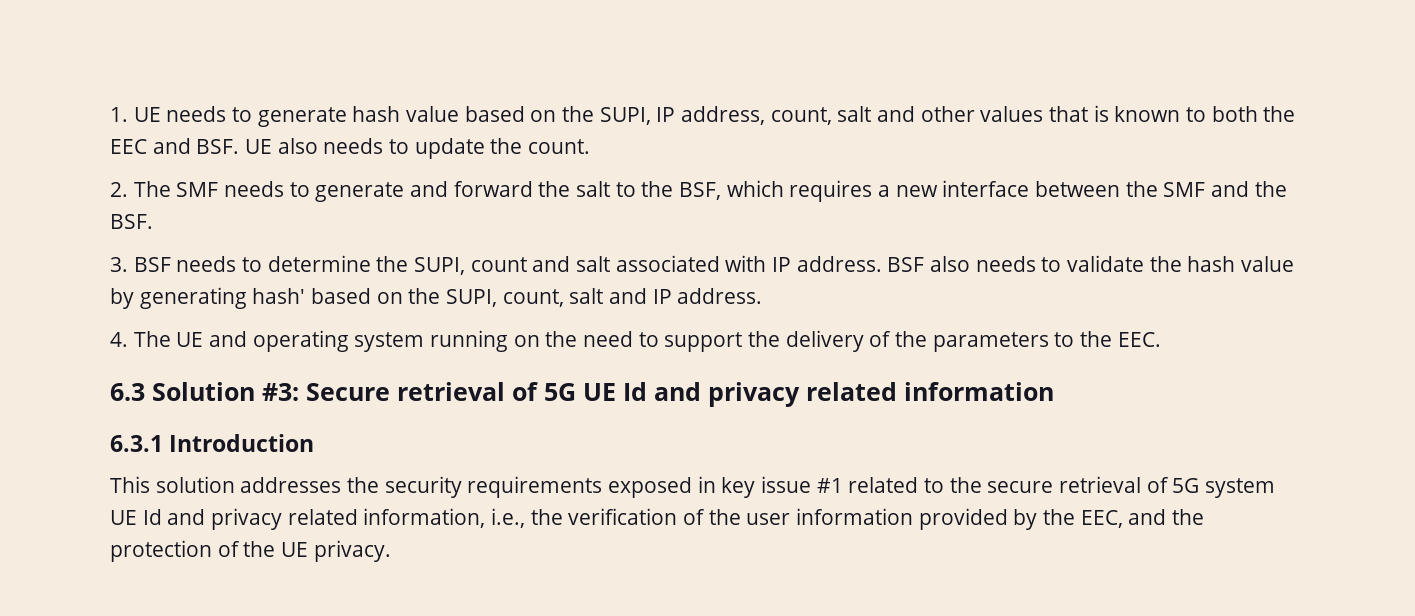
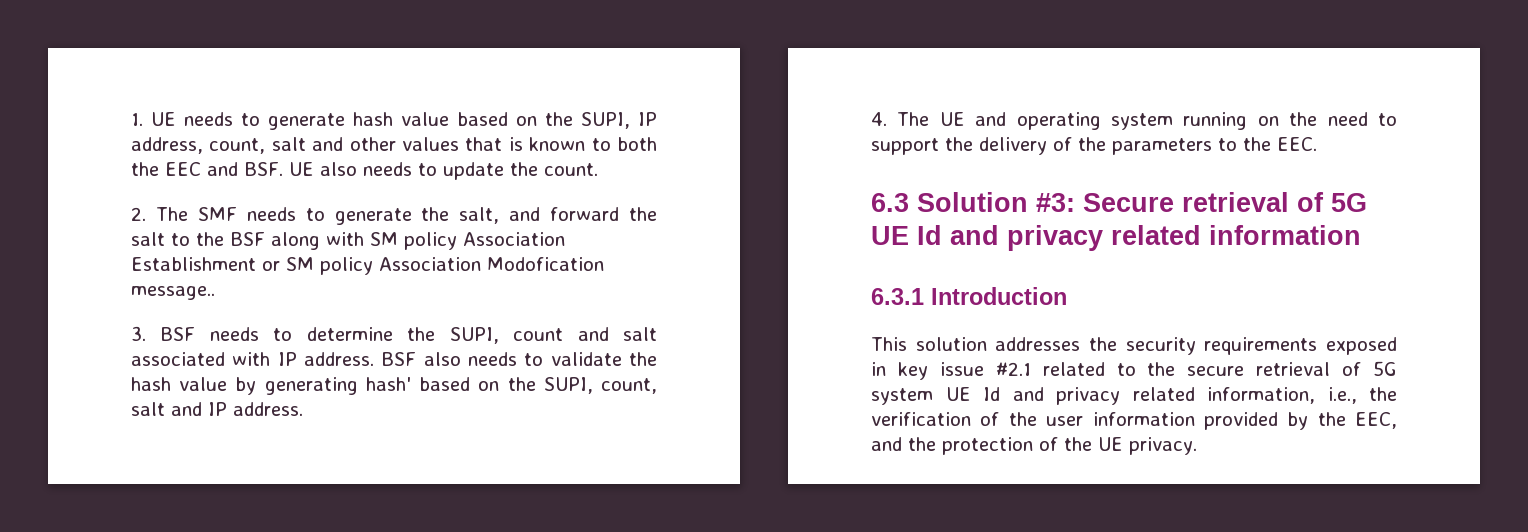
- 2. The SMF needs to generate and forward the salt to the BSF, which requires a new interface between the SMF and the BSF.
+ 2. The SMF needs to generate the salt, and forward the salt to the BSF along with SM policy Association Establishment or SM policy Association Modofication message..
- This solution addresses the security requirements exposed in key issue #1 related to the secure retrieval of 5G system UE Id and privacy related information, i.e., the verification of the user information provided by the EEC, and the protection of the UE privacy.
+ This solution addresses the security requirements exposed in key issue #2.1 related to the secure retrieval of 5G system UE Id and privacy related information, i.e., the verification of the user information provided by the EEC, and the protection of the UE privacy.

